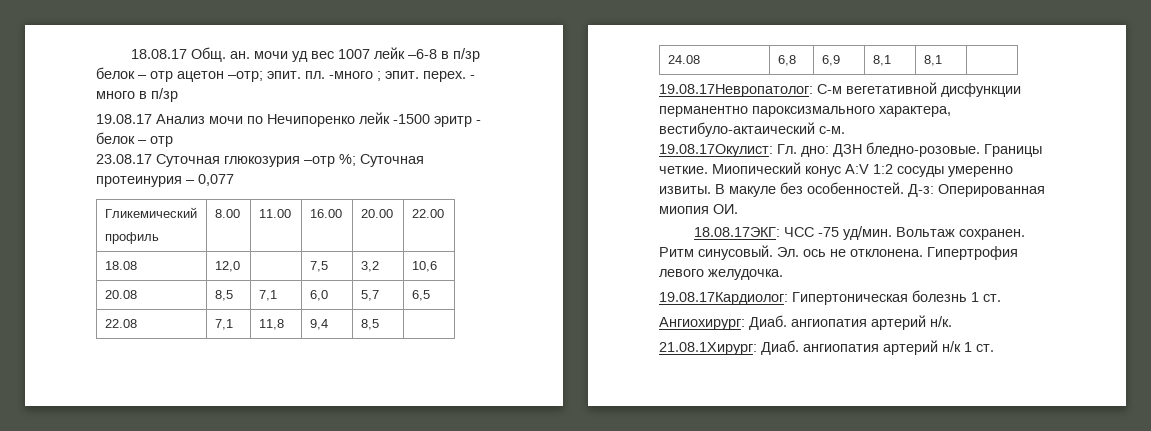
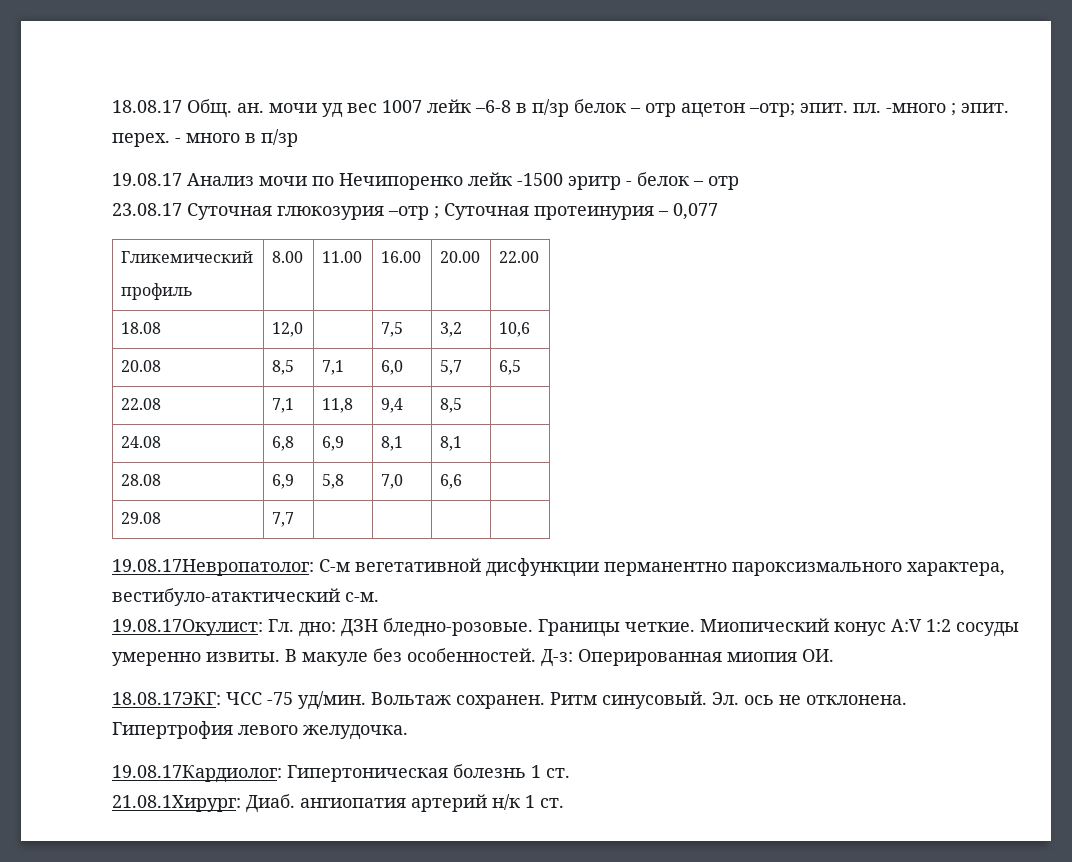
- 23.08.17 Суточная глюкозурия –отр %; Суточная протеинурия – 0,077
+ 23.08.17 Суточная глюкозурия –отр ; Суточная протеинурия – 0,077
+ 28.08 | 6,9 | 5,8 | 7,0 | 6,6 |
+ 29.08 | 7,7 | | | |
- 19.08.17Невропатолог: С-м вегетативной дисфункции перманентно пароксизмального характера, вестибуло-актаический с-м.
+ 19.08.17Невропатолог: С-м вегетативной дисфункции перманентно пароксизмального характера, вестибуло-атактический с-м.
- Ангиохирург: Диаб. ангиопатия артерий н/к.

